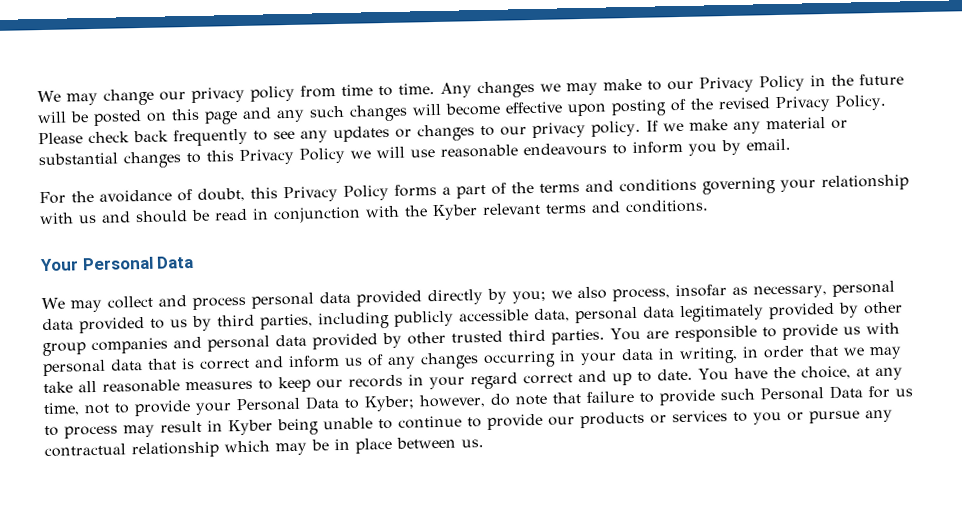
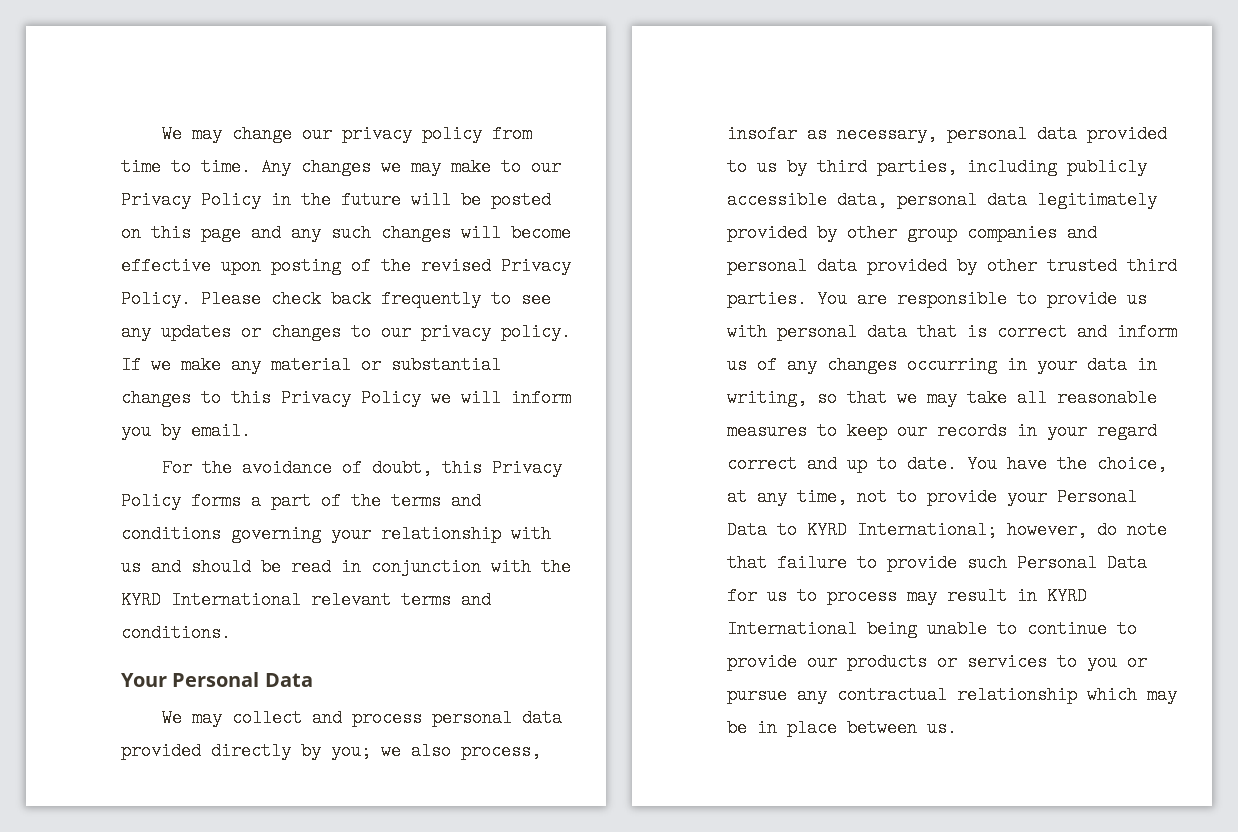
- If we make any material or substantial changes to this Privacy Policy we will use reasonable endeavours to inform you by email.
+ If we make any material or substantial changes to this Privacy Policy we will inform you by email.
- For the avoidance of doubt, this Privacy Policy forms a part of the terms and conditions governing your relationship with us and should be read in conjunction with the Kyber relevant terms and conditions.
+ For the avoidance of doubt, this Privacy Policy forms a part of the terms and conditions governing your relationship with us and should be read in conjunction with the KYRD International relevant terms and conditions.
- You are responsible to provide us with personal data that is correct and inform us of any changes occurring in your data in writing, in order that we may take all reasonable measures to keep our records in your regard correct and up to date.
+ You are responsible to provide us with personal data that is correct and inform us of any changes occurring in your data in writing, so that we may take all reasonable measures to keep our records in your regard correct and up to date.
- You have the choice, at any time, not to provide your Personal Data to Kyber; however, do note that failure to provide such Personal Data for us to process may result in Kyber being unable to continue to provide our products or services to you or pursue any contractual relationship which may be in place between us.
+ You have the choice, at any time, not to provide your Personal Data to KYRD International; however, do note that failure to provide such Personal Data for us to process may result in KYRD International being unable to continue to provide our products or services to you or pursue any contractual relationship which may be in place between us.

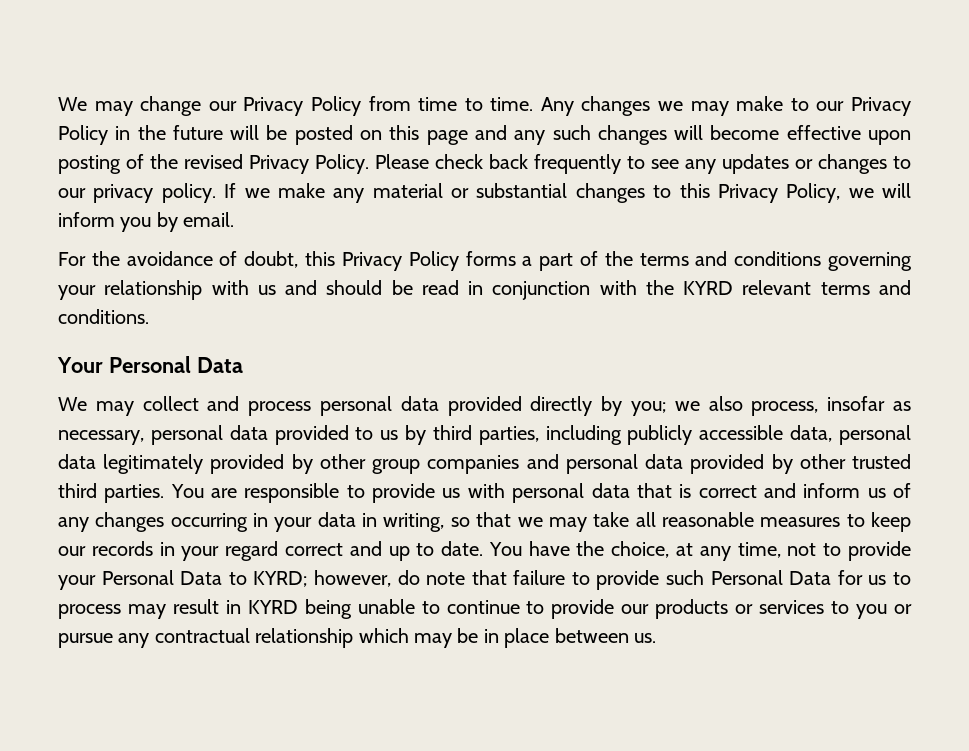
- We may change our privacy policy from time to time.
+ We may change our Privacy Policy from time to time.
- If we make any material or substantial changes to this Privacy Policy we will inform you by email.
+ If we make any material or substantial changes to this Privacy Policy, we will inform you by email.
- For the avoidance of doubt, this Privacy Policy forms a part of the terms and conditions governing your relationship with us and should be read in conjunction with the KYRD International relevant terms and conditions.
+ For the avoidance of doubt, this Privacy Policy forms a part of the terms and conditions governing your relationship with us and should be read in conjunction with the KYRD relevant terms and conditions.
- You have the choice, at any time, not to provide your Personal Data to KYRD International; however, do note that failure to provide such Personal Data for us to process may result in KYRD International being unable to continue to provide our products or services to you or pursue any contractual relationship which may be in place between us.
+ You have the choice, at any time, not to provide your Personal Data to KYRD; however, do note that failure to provide such Personal Data for us to process may result in KYRD being unable to continue to provide our products or services to you or pursue any contractual relationship which may be in place between us.

